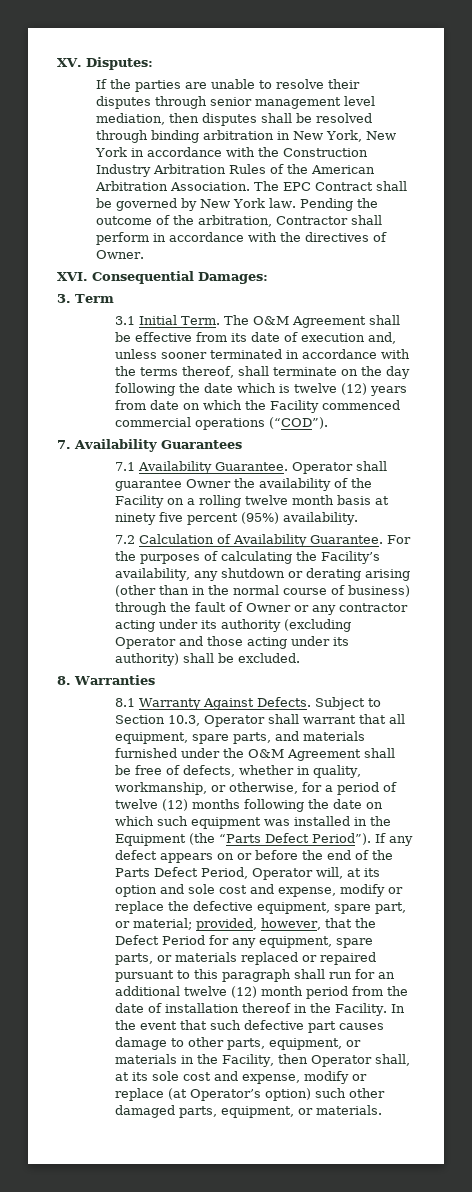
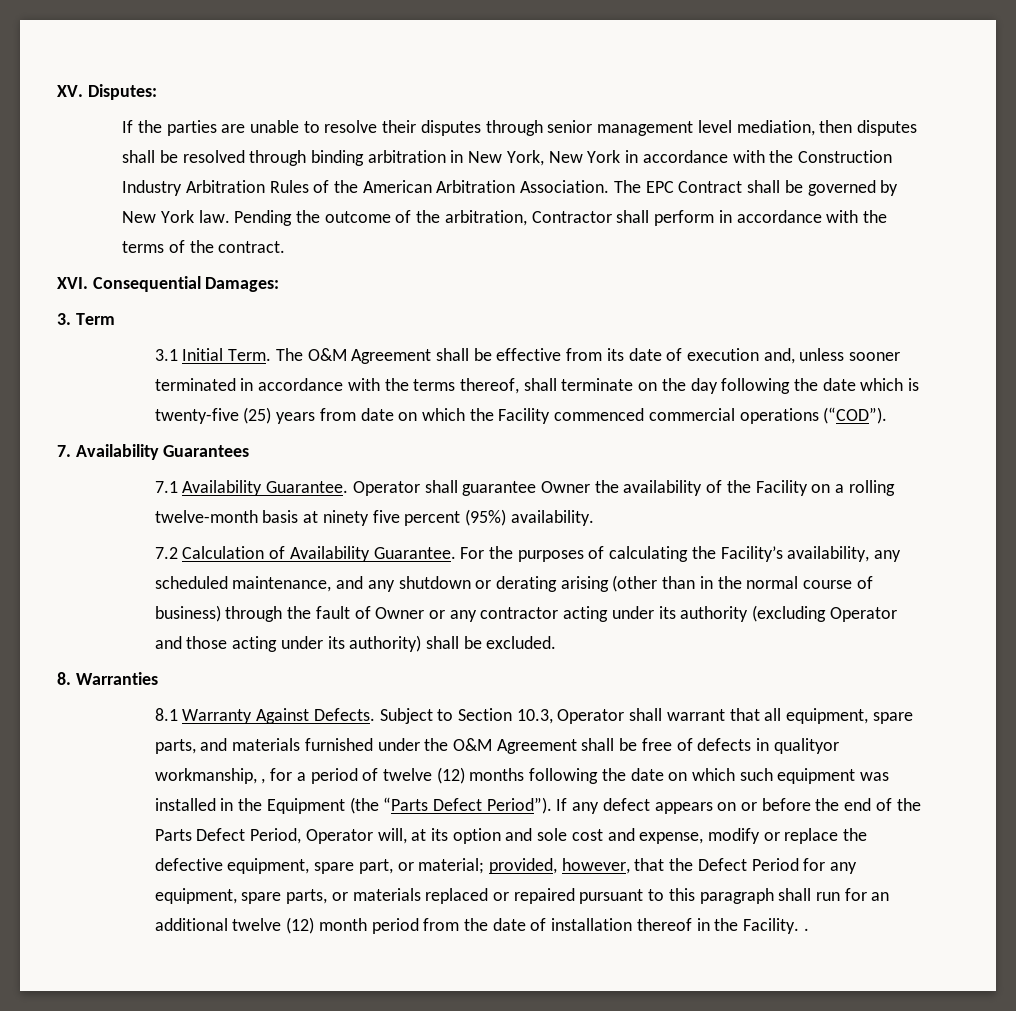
- Pending the outcome of the arbitration, Contractor shall perform in accordance with the directives of Owner.
+ Pending the outcome of the arbitration, Contractor shall perform in accordance with the terms of the contract.
- The O&M Agreement shall be effective from its date of execution and, unless sooner terminated in accordance with the terms thereof, shall terminate on the day following the date which is twelve (12) years from date on which the Facility commenced commercial operations (“COD”).
+ The O&M Agreement shall be effective from its date of execution and, unless sooner terminated in accordance with the terms thereof, shall terminate on the day following the date which is twenty-five (25) years from date on which the Facility commenced commercial operations (“COD”).
- Operator shall guarantee Owner the availability of the Facility on a rolling twelve month basis at ninety five percent (95%) availability.
+ Operator shall guarantee Owner the availability of the Facility on a rolling twelve-month basis at ninety five percent (95%) availability.
- For the purposes of calculating the Facility’s availability, any shutdown or derating arising (other than in the normal course of business) through the fault of Owner or any contractor acting under its authority (excluding Operator and those acting under its authority) shall be excluded.
+ For the purposes of calculating the Facility’s availability, any scheduled maintenance, and any shutdown or derating arising (other than in the normal course of business) through the fault of Owner or any contractor acting under its authority (excluding Operator and those acting under its authority) shall be excluded.
- Subject to Section 10.3, Operator shall warrant that all equipment, spare parts, and materials furnished under the O&M Agreement shall be free of defects, whether in quality, workmanship, or otherwise, for a period of twelve (12) months following the date on which such equipment was installed in the Equipment (the “Parts Defect Period”).
+ Subject to Section 10.3, Operator shall warrant that all equipment, spare parts, and materials furnished under the O&M Agreement shall be free of defects in qualityor workmanship, , for a period of twelve (12) months following the date on which such equipment was installed in the Equipment (the “Parts Defect Period”).
- provided, however, that the Defect Period for any equipment, spare parts, or materials replaced or repaired pursuant to this paragraph shall run for an additional twelve (12) month period from the date of installation thereof in the Facility. In the event that such defective part causes damage to other parts, equipment, or materials in the Facility, then Operator shall, at its sole cost and expense, modify or replace (at Operator’s option) such other damaged parts, equipment, or materials.
+ provided, however, that the Defect Period for any equipment, spare parts, or materials replaced or repaired pursuant to this paragraph shall run for an additional twelve (12) month period from the date of installation thereof in the Facility. .

